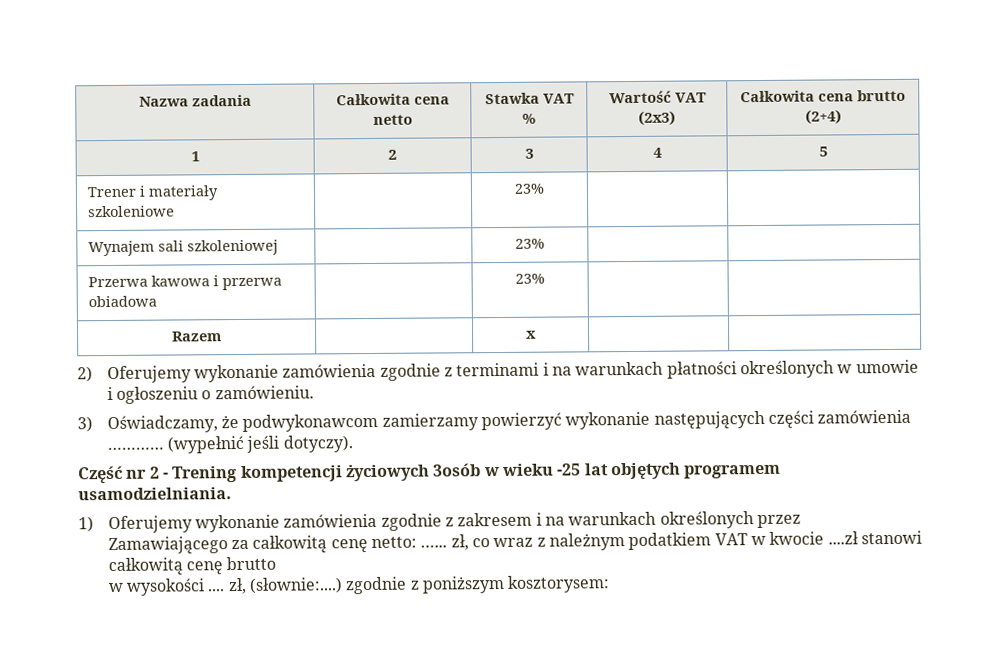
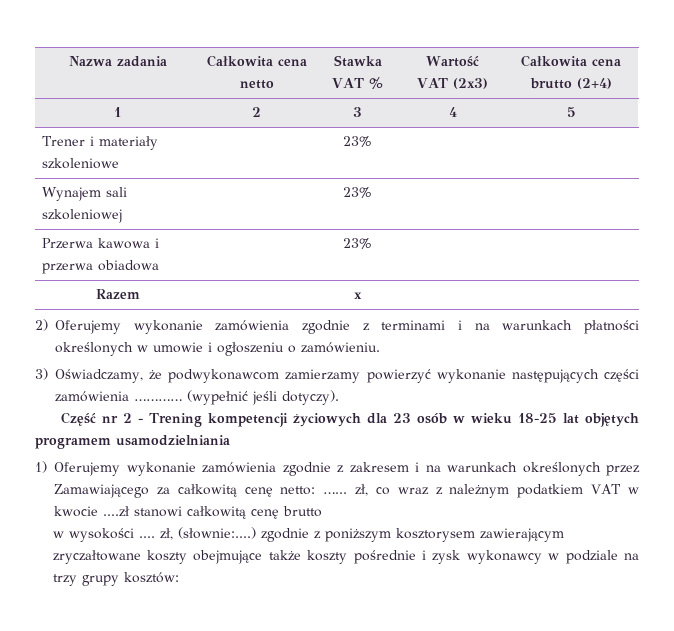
- Część nr 2 - Trening kompetencji życiowych 3osób w wieku -25 lat objętych programem usamodzielniania.
+ Część nr 2 - Trening kompetencji życiowych dla 23 osób w wieku 18-25 lat objętych programem usamodzielniania
- w wysokości .... zł, (słownie:....) zgodnie z poniższym kosztorysem:
+ w wysokości .... zł, (słownie:....) zgodnie z poniższym kosztorysem zawierającym zryczałtowane koszty obejmujące także koszty pośrednie i zysk wykonawcy w podziale na trzy grupy kosztów:

